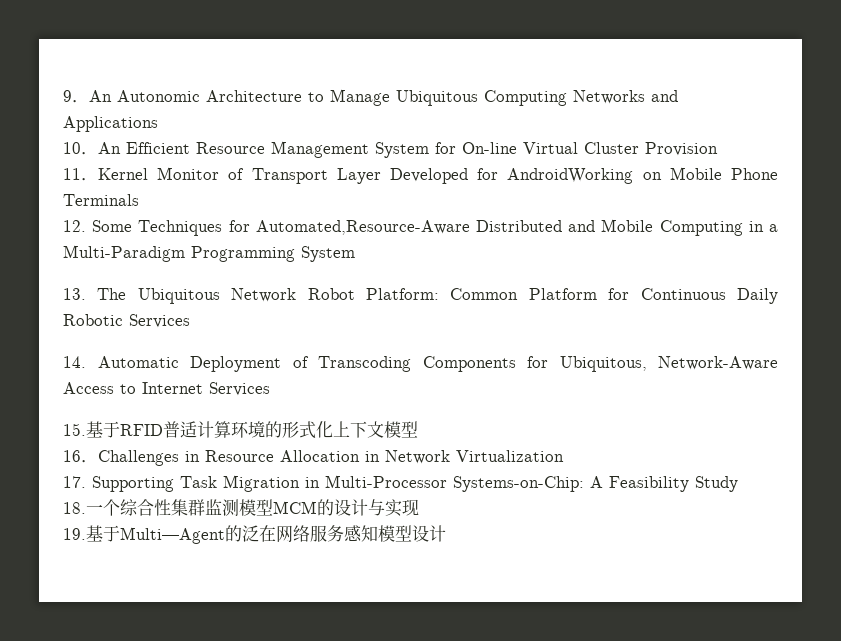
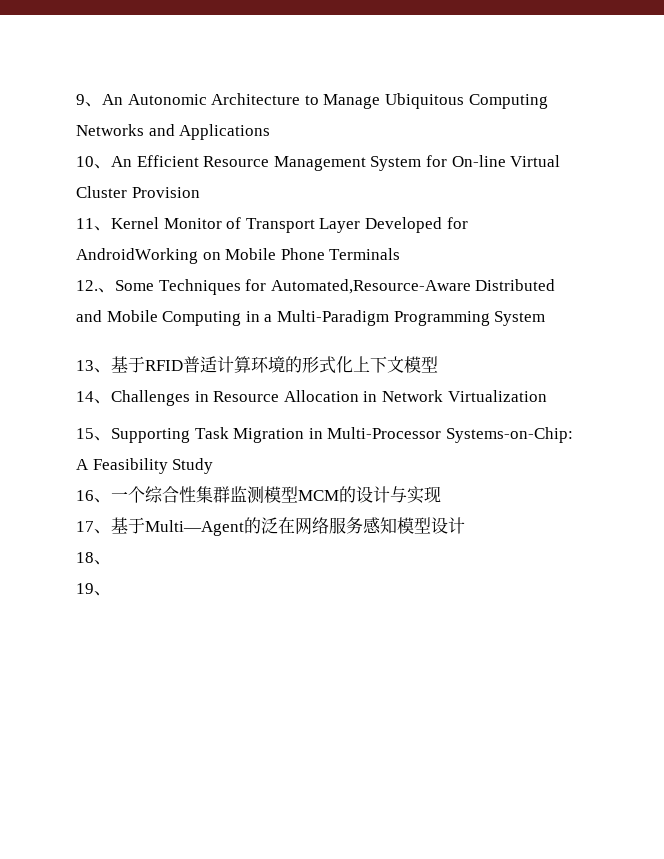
- 9．An Autonomic Architecture to Manage Ubiquitous Computing Networks and Applications
+ 9、An Autonomic Architecture to Manage Ubiquitous Computing Networks and Applications
- 10．An Efficient Resource Management System for On-line Virtual Cluster Provision
+ 10、An Efficient Resource Management System for On-line Virtual Cluster Provision
- 11．Kernel Monitor of Transport Layer Developed for AndroidWorking on Mobile Phone Terminals
+ 11、Kernel Monitor of Transport Layer Developed for AndroidWorking on Mobile Phone Terminals
- 12. Some Techniques for Automated,Resource-Aware Distributed and Mobile Computing in a Multi-Paradigm Programming System
+ 12.、Some Techniques for Automated,Resource-Aware Distributed and Mobile Computing in a Multi-Paradigm Programming System
- 13. The Ubiquitous Network Robot Platform: Common Platform for Continuous Daily Robotic Services
- 14. Automatic Deployment of Transcoding Components for Ubiquitous, Network-Aware Access to Internet Services
- 15.基于RFID普适计算环境的形式化上下文模型
+ 13、基于RFID普适计算环境的形式化上下文模型
- 16．Challenges in Resource Allocation in Network Virtualization
+ 14、Challenges in Resource Allocation in Network Virtualization
- 17. Supporting Task Migration in Multi-Processor Systems-on-Chip: A Feasibility Study
+ 15、Supporting Task Migration in Multi-Processor Systems-on-Chip: A Feasibility Study
- 18.一个综合性集群监测模型MCM的设计与实现
+ 16、一个综合性集群监测模型MCM的设计与实现
- 19.基于Multi—Agent的泛在网络服务感知模型设计
+ 17、基于Multi—Agent的泛在网络服务感知模型设计
+ 18、
+ 19、

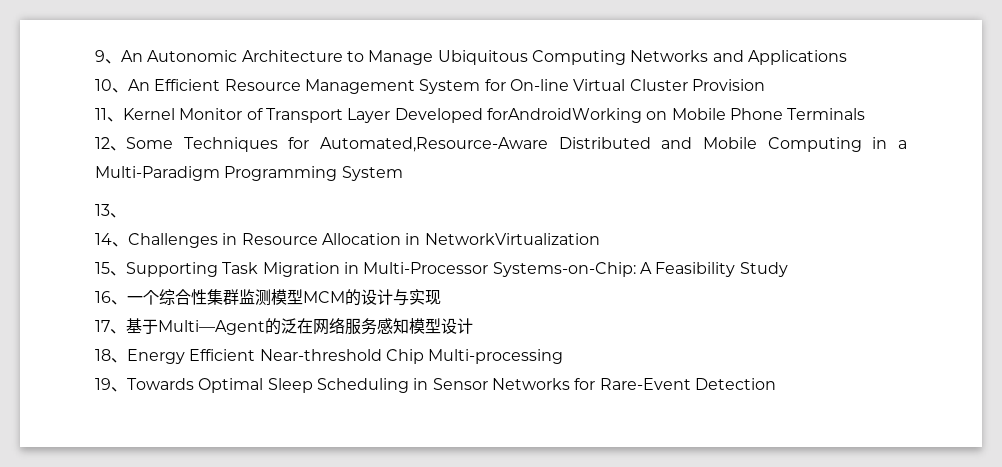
- 11、Kernel Monitor of Transport Layer Developed for AndroidWorking on Mobile Phone Terminals
+ 11、Kernel Monitor of Transport Layer Developed forAndroidWorking on Mobile Phone Terminals
- 12.、Some Techniques for Automated,Resource-Aware Distributed and Mobile Computing in a Multi-Paradigm Programming System
+ 12、Some Techniques for Automated,Resource-Aware Distributed and Mobile Computing in a Multi-Paradigm Programming System
- 13、基于RFID普适计算环境的形式化上下文模型
+ 13、
- 14、Challenges in Resource Allocation in Network Virtualization
+ 14、Challenges in Resource Allocation in NetworkVirtualization
- 18、
- 19、
+ 18、Energy Efficient Near-threshold Chip Multi-processing
+ 19、Towards Optimal Sleep Scheduling in Sensor Networks for Rare-Event Detection

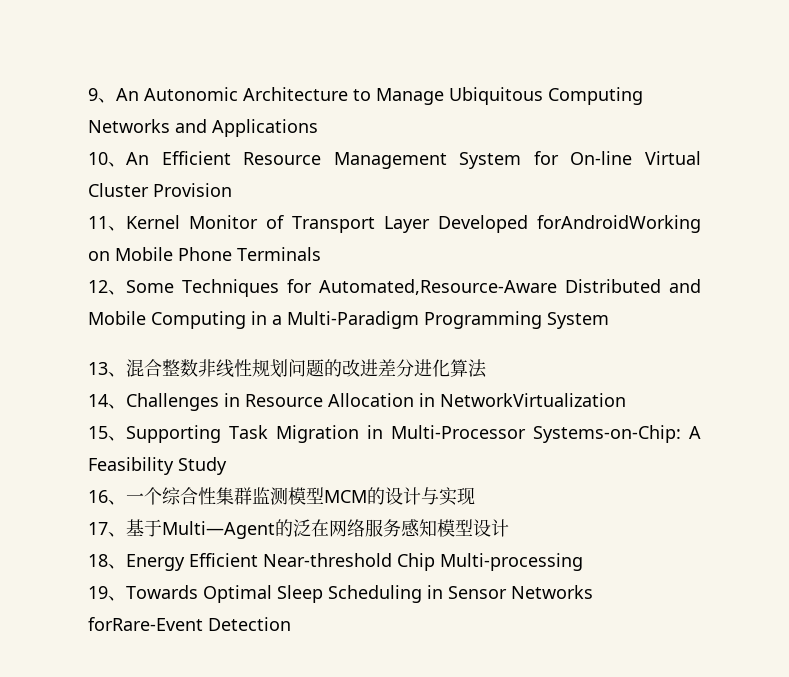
- 13、
+ 13、混合整数非线性规划问题的改进差分进化算法
- 19、Towards Optimal Sleep Scheduling in Sensor Networks for Rare-Event Detection
+ 19、Towards Optimal Sleep Scheduling in Sensor Networks forRare-Event Detection

